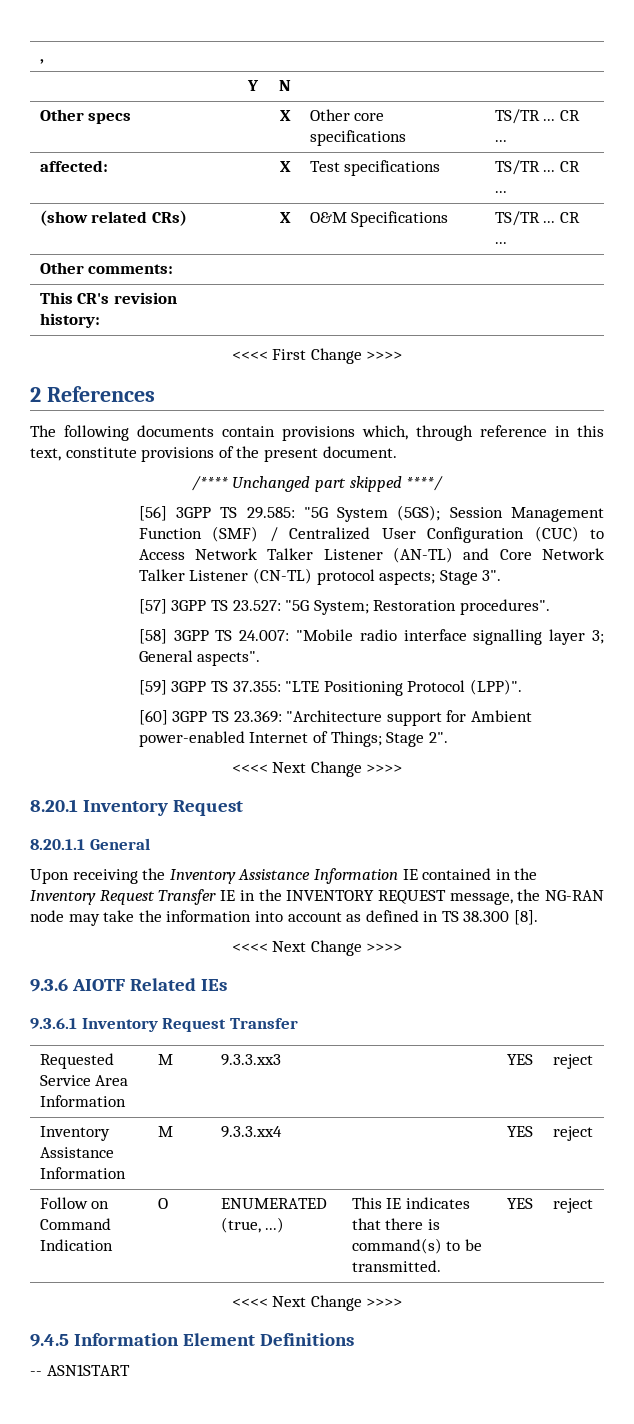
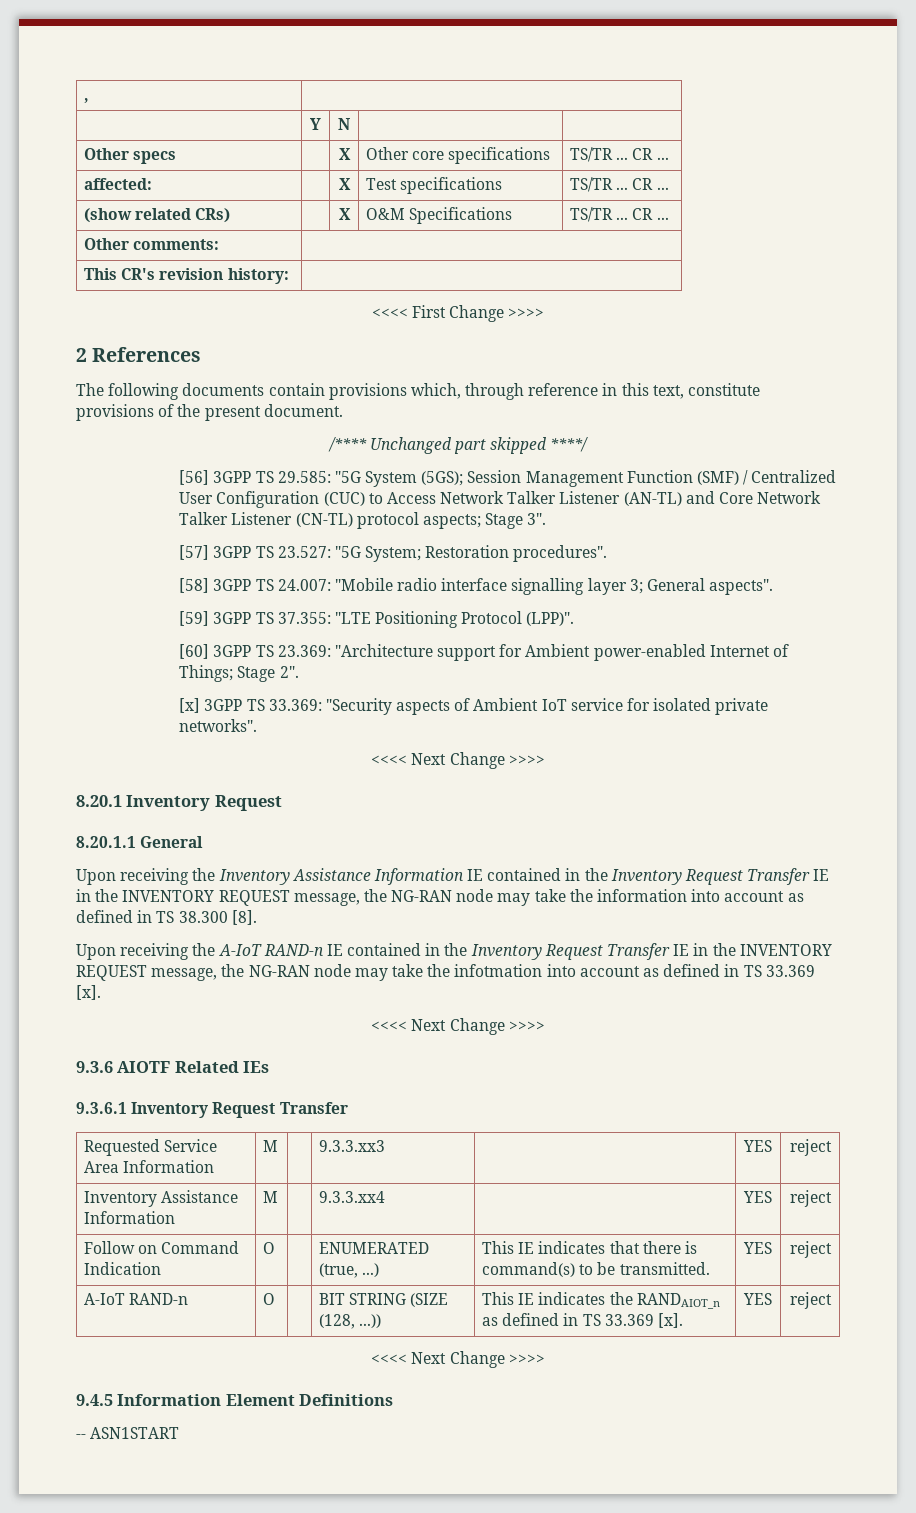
+ [x] 3GPP TS 33.369: "Security aspects of Ambient IoT service for isolated private networks".
+ Upon receiving the A-IoT RAND-n IE contained in the Inventory Request Transfer IE in the INVENTORY REQUEST message, the NG-RAN node may take the infotmation into account as defined in TS 33.369 [x].
+ A-IoT RAND-n | O | | BIT STRING (SIZE (128, ...)) | This IE indicates the RANDAIOT_n as defined in TS 33.369 [x]. | YES | reject

